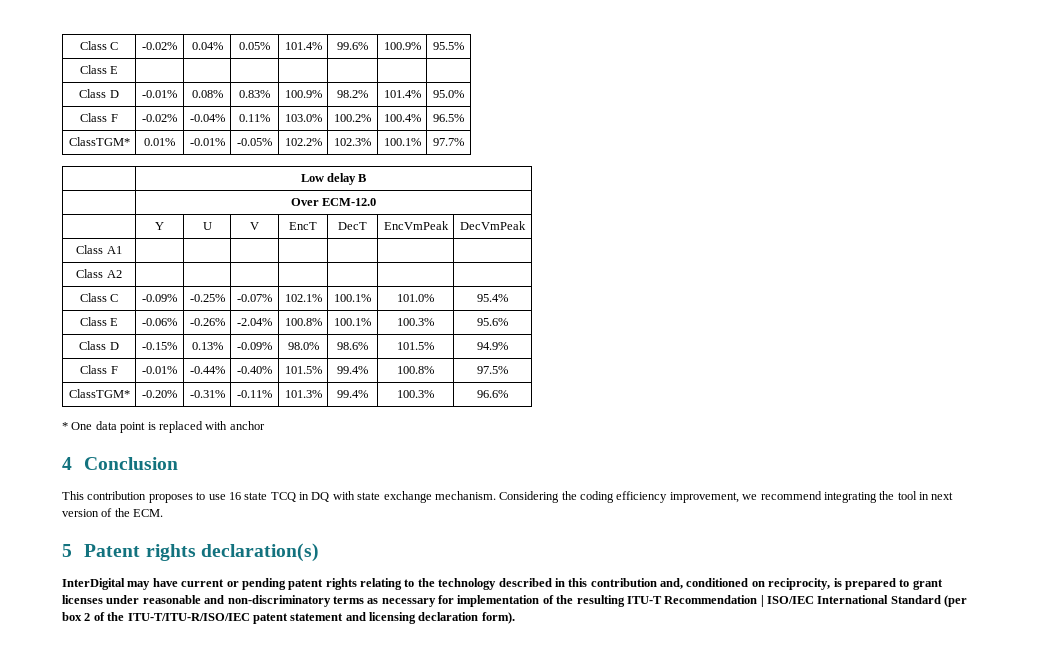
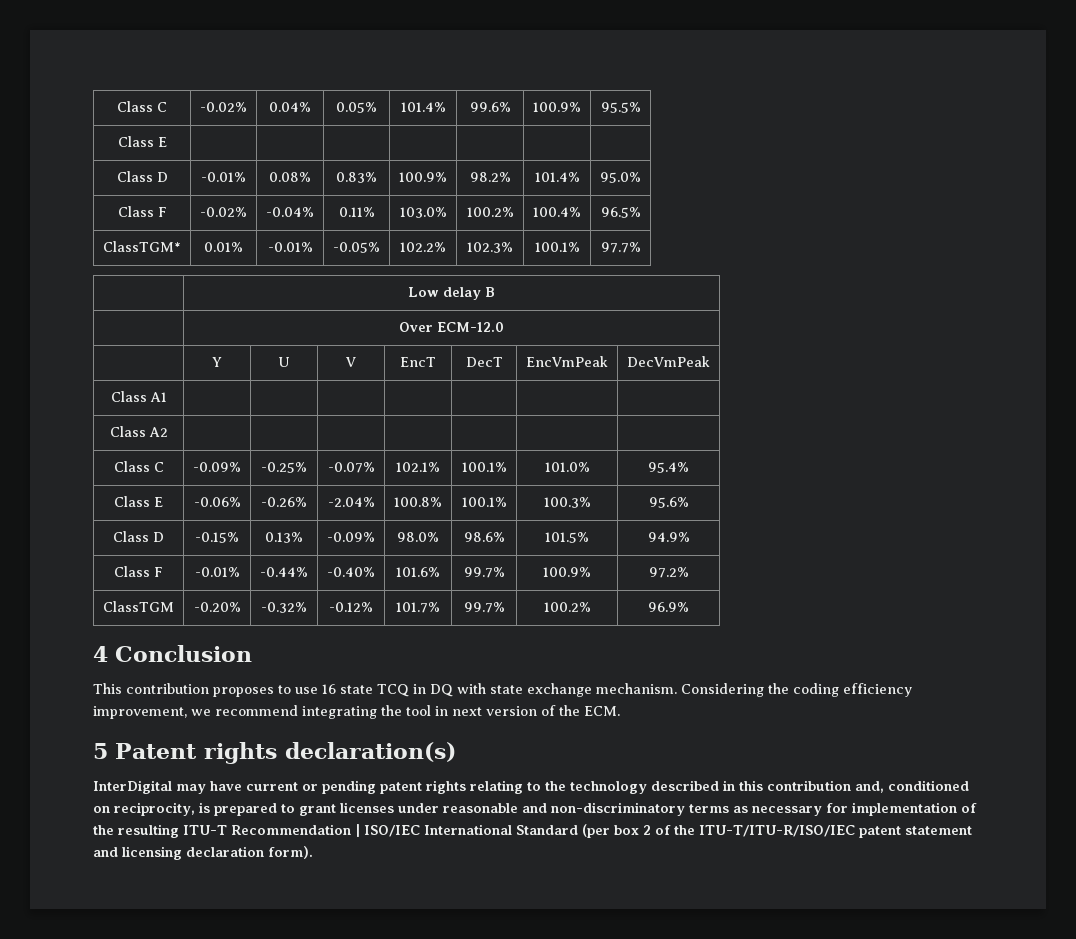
- Class F | -0.01% | -0.44% | -0.40% | 101.5% | 99.4% | 100.8% | 97.5%
- ClassTGM* | -0.20% | -0.31% | -0.11% | 101.3% | 99.4% | 100.3% | 96.6%
- * One data point is replaced with anchor
+ Class F | -0.01% | -0.44% | -0.40% | 101.6% | 99.7% | 100.9% | 97.2%
+ ClassTGM | -0.20% | -0.32% | -0.12% | 101.7% | 99.7% | 100.2% | 96.9%

